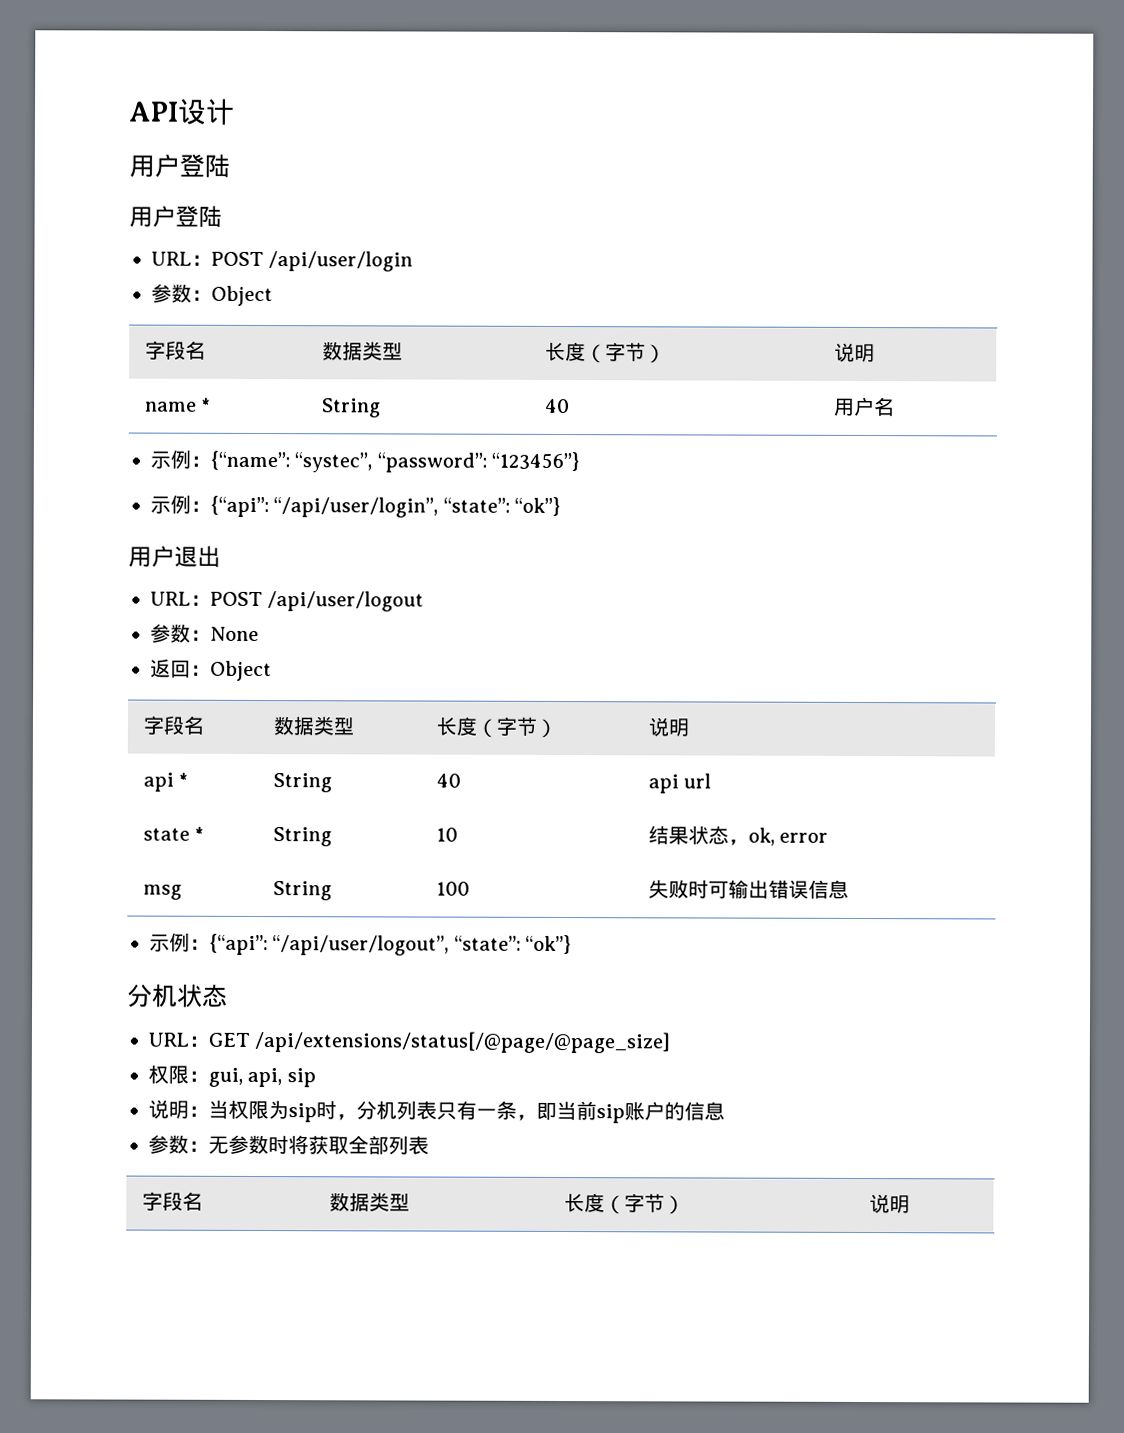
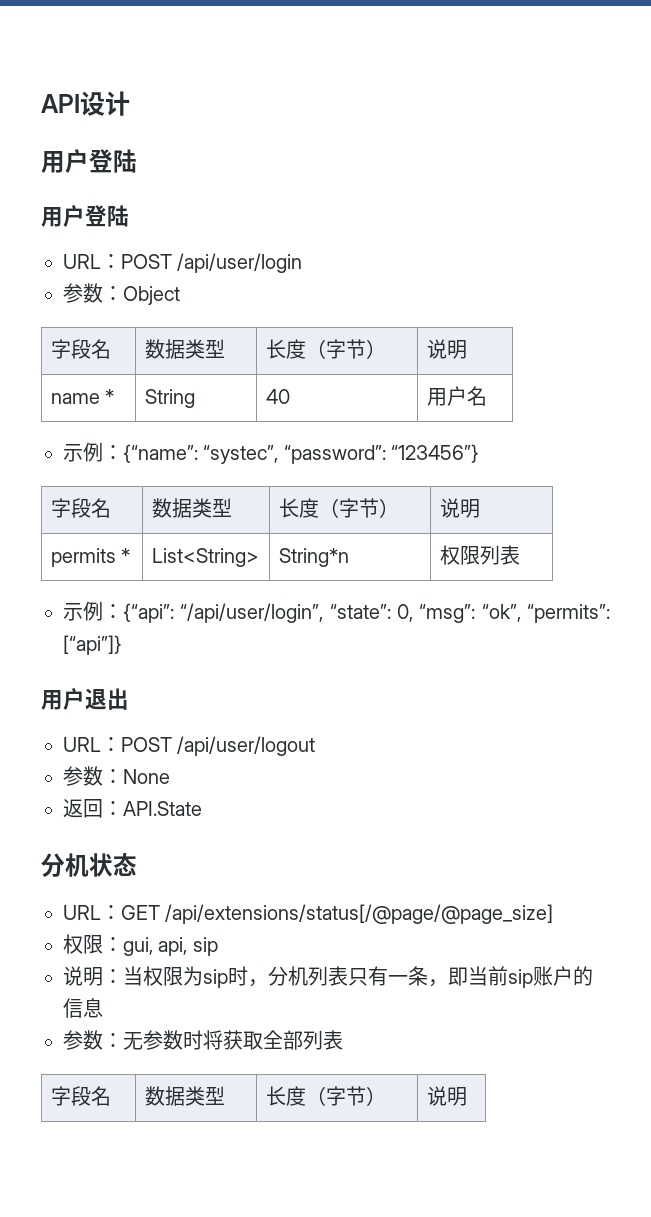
  示例：{“name”: “systec”, “password”: “123456”}
- 示例：{“api”: “/api/user/login”, “state”: “ok”}
+ 字段名 | 数据类型 | 长度（字节） | 说明
+ permits * | List<String> | String*n | 权限列表
+ 示例：{“api”: “/api/user/login”, “state”: 0, “msg”: “ok”, “permits”: [“api”]}
  用户退出
  URL：POST /api/user/logout
  参数：None
- 返回：Object
- 字段名 | 数据类型 | 长度（字节） | 说明
- api * | String | 40 | api url
- state * | String | 10 | 结果状态，ok, error
- msg | String | 100 | 失败时可输出错误信息
- 示例：{“api”: “/api/user/logout”, “state”: “ok”}
+ 返回：API.State

